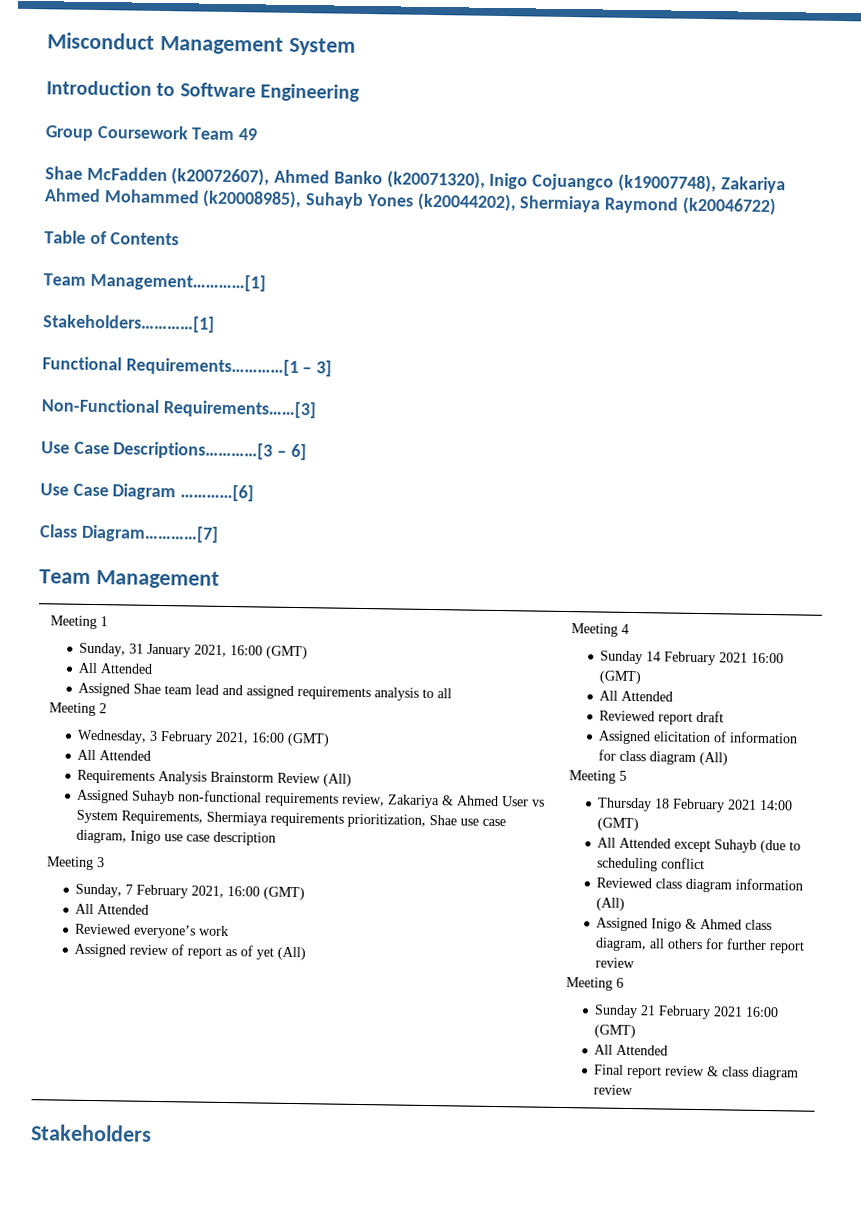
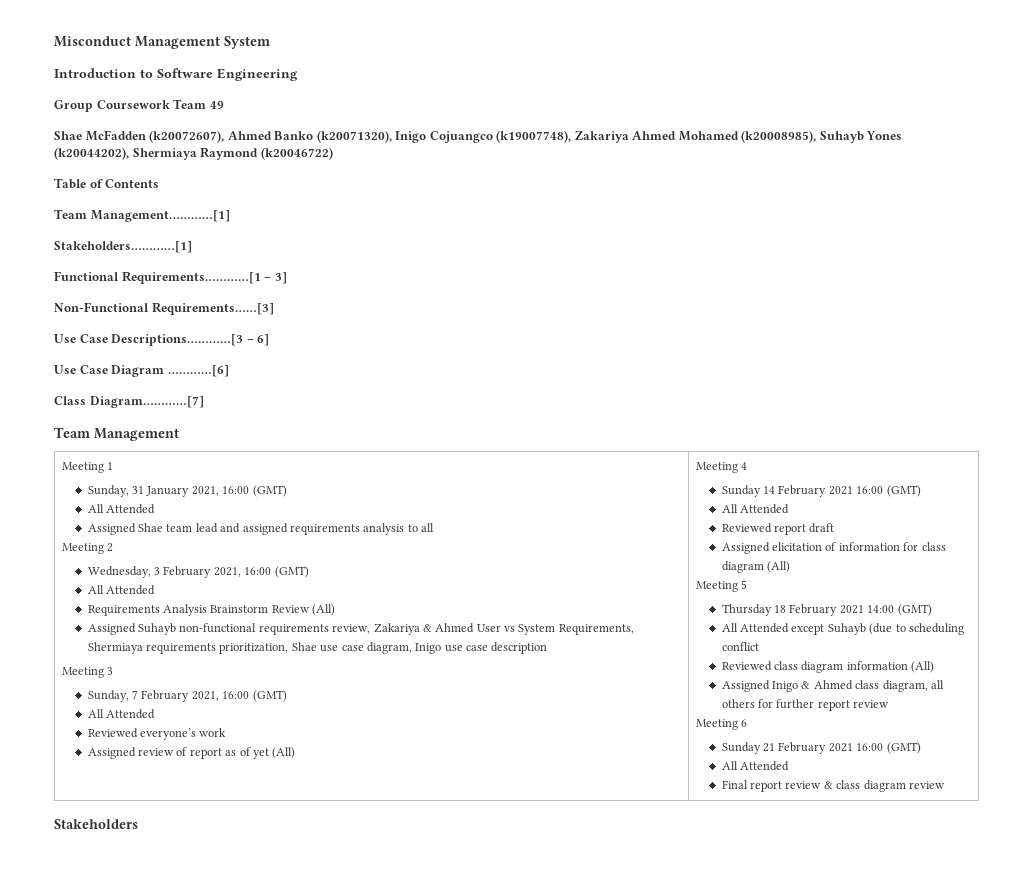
- Shae McFadden (k20072607), Ahmed Banko (k20071320), Inigo Cojuangco (k19007748), Zakariya Ahmed Mohammed (k20008985), Suhayb Yones (k20044202), Shermiaya Raymond (k20046722)
+ Shae McFadden (k20072607), Ahmed Banko (k20071320), Inigo Cojuangco (k19007748), Zakariya Ahmed Mohamed (k20008985), Suhayb Yones (k20044202), Shermiaya Raymond (k20046722)

